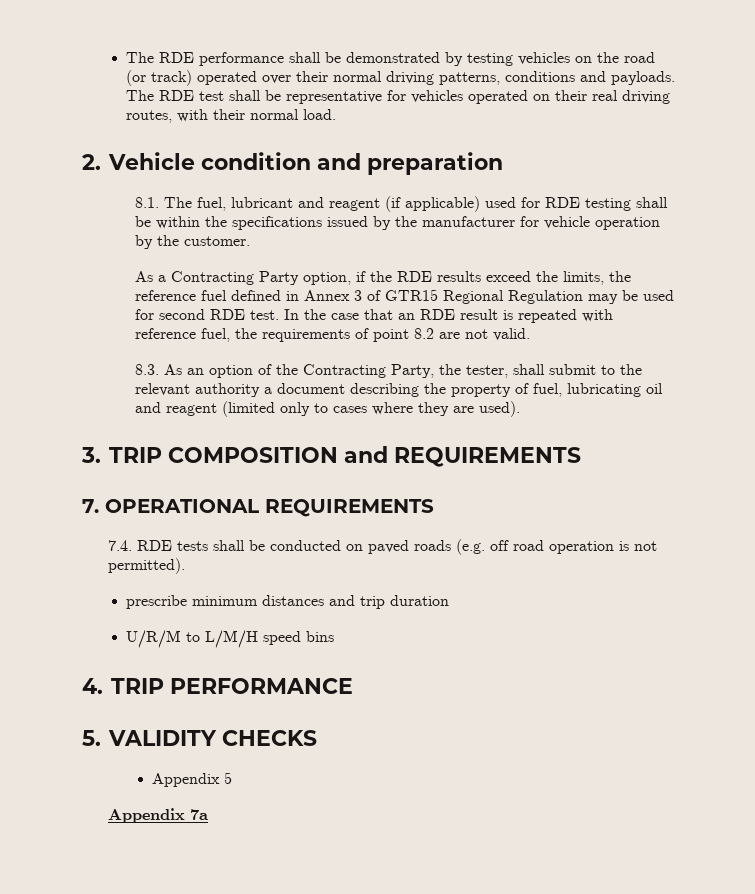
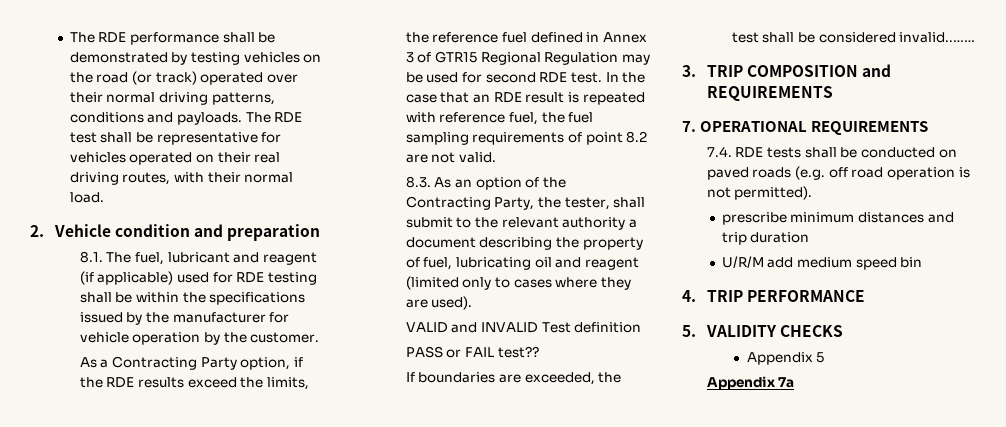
- In the case that an RDE result is repeated with reference fuel, the requirements of point 8.2 are not valid.
+ In the case that an RDE result is repeated with reference fuel, the fuel sampling requirements of point 8.2 are not valid.
+ VALID and INVALID Test definition
+ PASS or FAIL test??
+ If boundaries are exceeded, the test shall be considered invalid..……
- U/R/M to L/M/H speed bins
+ U/R/M add medium speed bin

